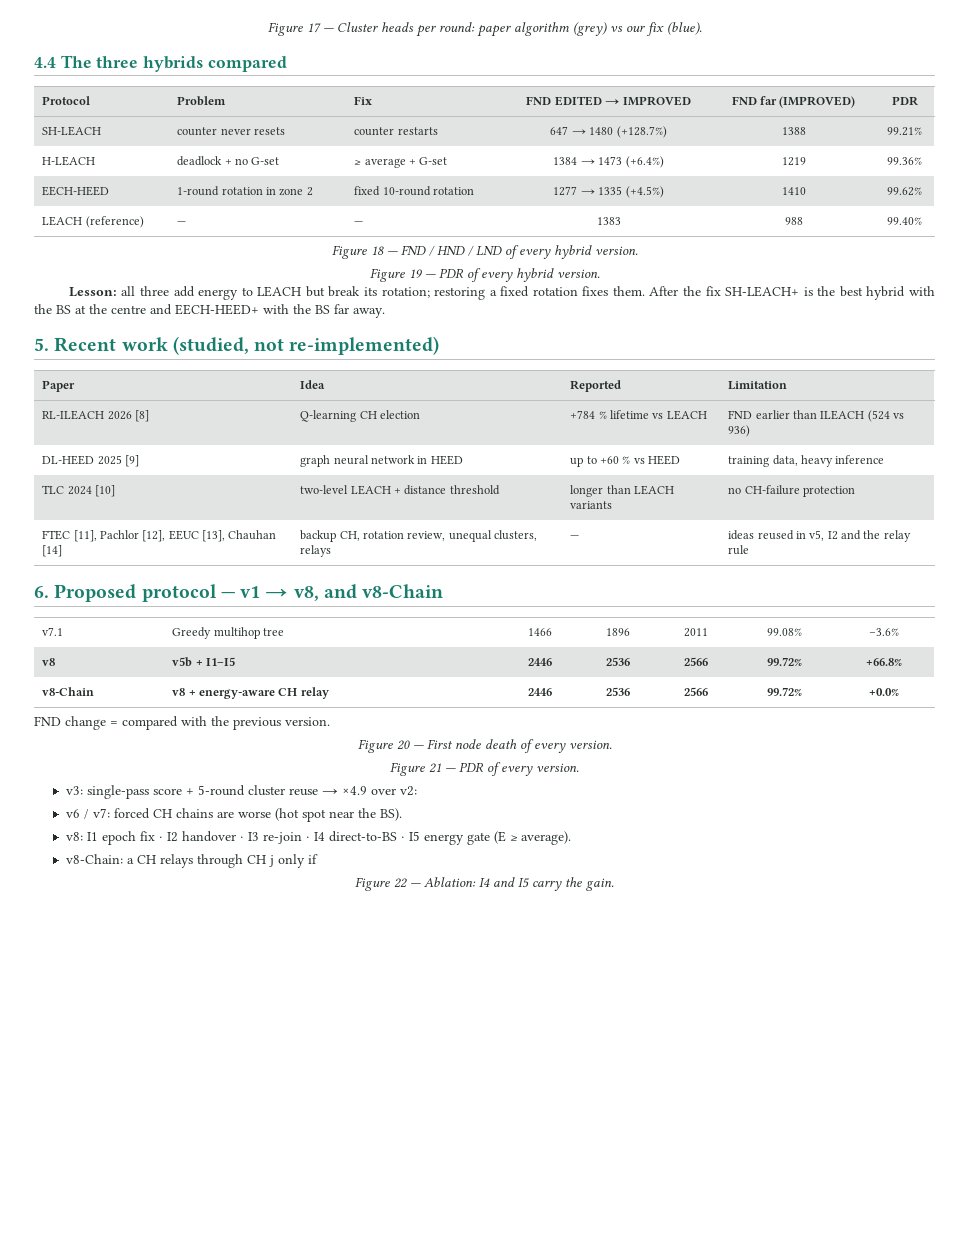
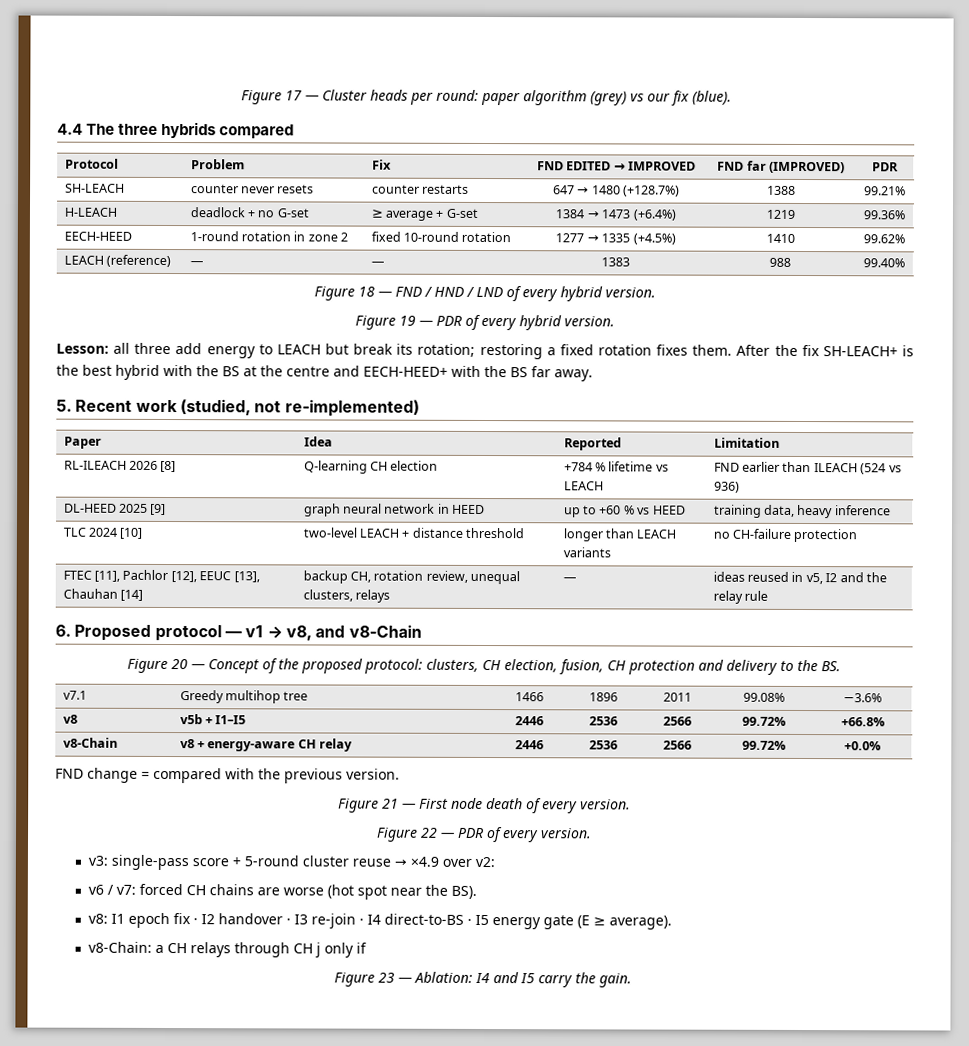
+ Figure 20 — Concept of the proposed protocol: clusters, CH election, fusion, CH protection and delivery to the BS.
- Figure 20 — First node death of every version.
+ Figure 21 — First node death of every version.
- Figure 21 — PDR of every version.
+ Figure 22 — PDR of every version.
- Figure 22 — Ablation: I4 and I5 carry the gain.
+ Figure 23 — Ablation: I4 and I5 carry the gain.

